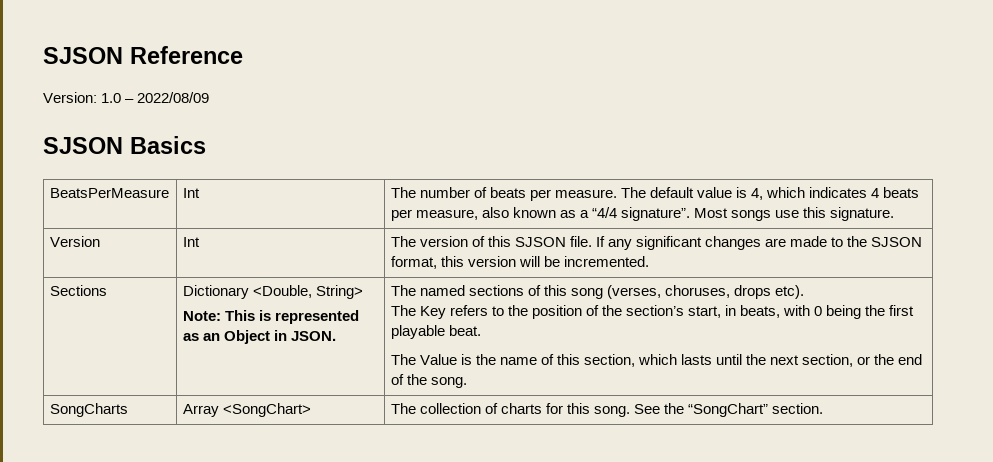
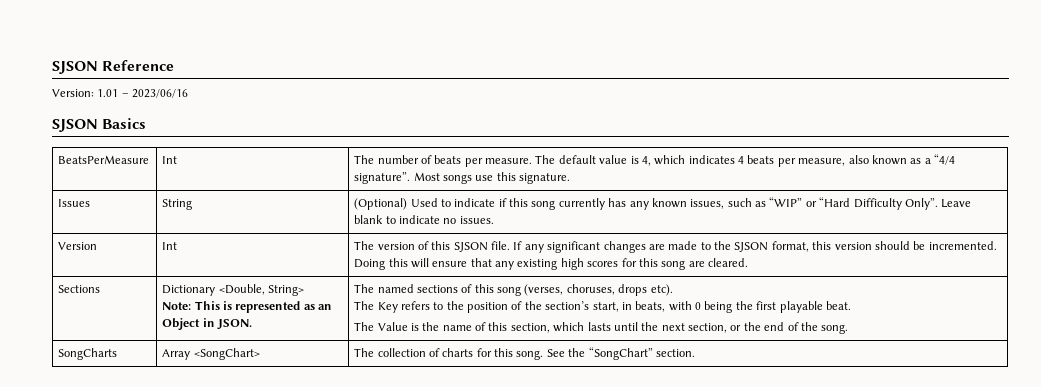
- Version: 1.0 – 2022/08/09
+ Version: 1.01 – 2023/06/16
+ Issues | String | (Optional) Used to indicate if this song currently has any known issues, such as “WIP” or “Hard Difficulty Only”. Leave blank to indicate no issues.
- Version | Int | The version of this SJSON file. If any significant changes are made to the SJSON format, this version will be incremented.
+ Version | Int | The version of this SJSON file. If any significant changes are made to the SJSON format, this version should be incremented. Doing this will ensure that any existing high scores for this song are cleared.

